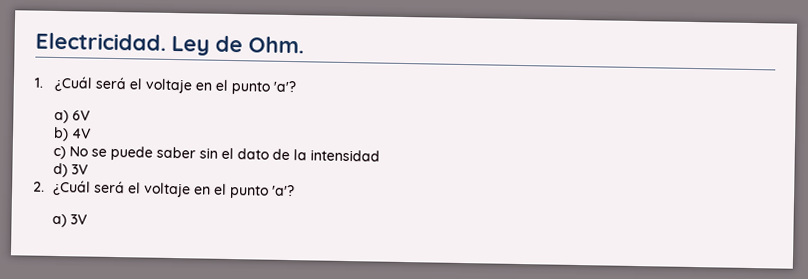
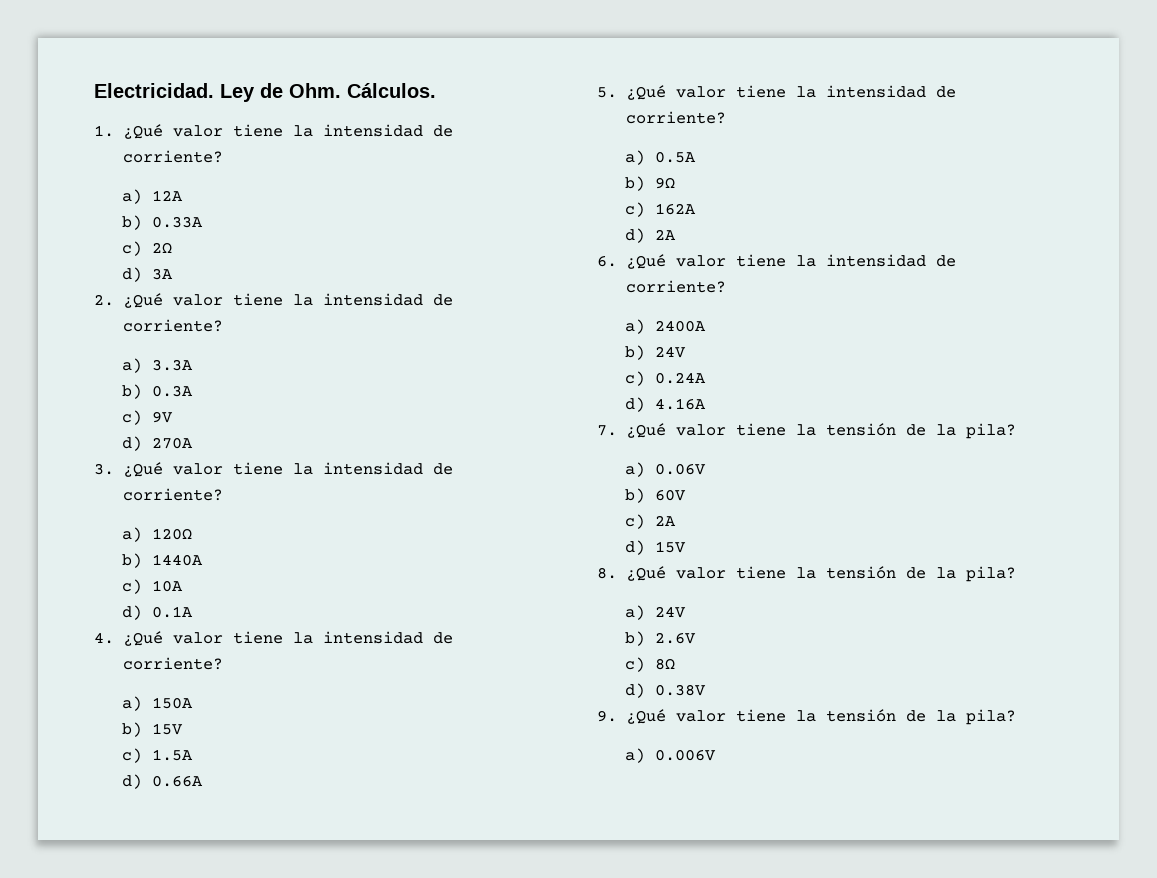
- Ley de Ohm.
+ Ley de Ohm. Cálculos.
- 1. ¿Cuál será el voltaje en el punto 'a'?
- a) 6V
- b) 4V
- c) No se puede saber sin el dato de la intensidad
- d) 3V
- 2. ¿Cuál será el voltaje en el punto 'a'?
- a) 3V
+ 1. ¿Qué valor tiene la intensidad de corriente?
+ a) 12A
+ b) 0.33A
+ c) 2Ω
+ d) 3A
+ 2. ¿Qué valor tiene la intensidad de corriente?
+ a) 3.3A
+ b) 0.3A
+ c) 9V
+ d) 270A
+ 3. ¿Qué valor tiene la intensidad de corriente?
+ a) 120Ω
+ b) 1440A
+ c) 10A
+ d) 0.1A
+ 4. ¿Qué valor tiene la intensidad de corriente?
+ a) 150A
+ b) 15V
+ c) 1.5A
+ d) 0.66A
+ 5. ¿Qué valor tiene la intensidad de corriente?
+ a) 0.5A
+ b) 9Ω
+ c) 162A
+ d) 2A
+ 6. ¿Qué valor tiene la intensidad de corriente?
+ a) 2400A
+ b) 24V
+ c) 0.24A
+ d) 4.16A
+ 7. ¿Qué valor tiene la tensión de la pila?
+ a) 0.06V
+ b) 60V
+ c) 2A
+ d) 15V
+ 8. ¿Qué valor tiene la tensión de la pila?
+ a) 24V
+ b) 2.6V
+ c) 8Ω
+ d) 0.38V
+ 9. ¿Qué valor tiene la tensión de la pila?
+ a) 0.006V

